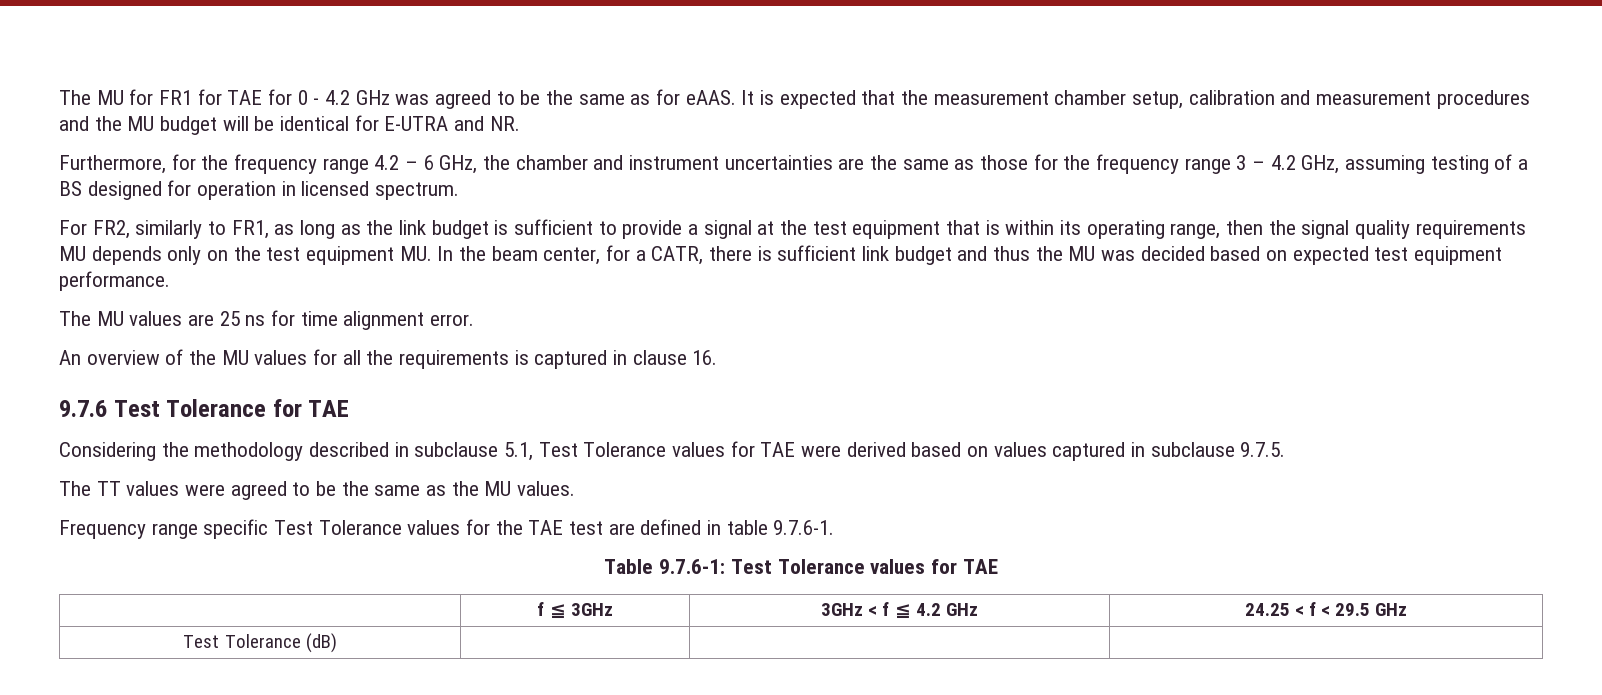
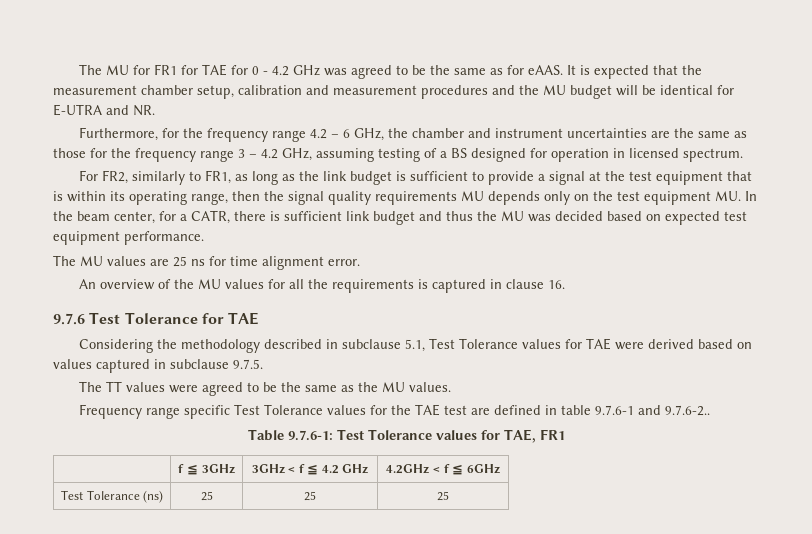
- Frequency range specific Test Tolerance values for the TAE test are defined in table 9.7.6-1.
+ Frequency range specific Test Tolerance values for the TAE test are defined in table 9.7.6-1 and 9.7.6-2..
- Table 9.7.6-1: Test Tolerance values for TAE
+ Table 9.7.6-1: Test Tolerance values for TAE, FR1
- | f ≦ 3GHz | 3GHz < f ≦ 4.2 GHz | 24.25 < f < 29.5 GHz
- Test Tolerance (dB) | | |
+ | f ≦ 3GHz | 3GHz < f ≦ 4.2 GHz | 4.2GHz < f ≦ 6GHz
+ Test Tolerance (ns) | 25 | 25 | 25

